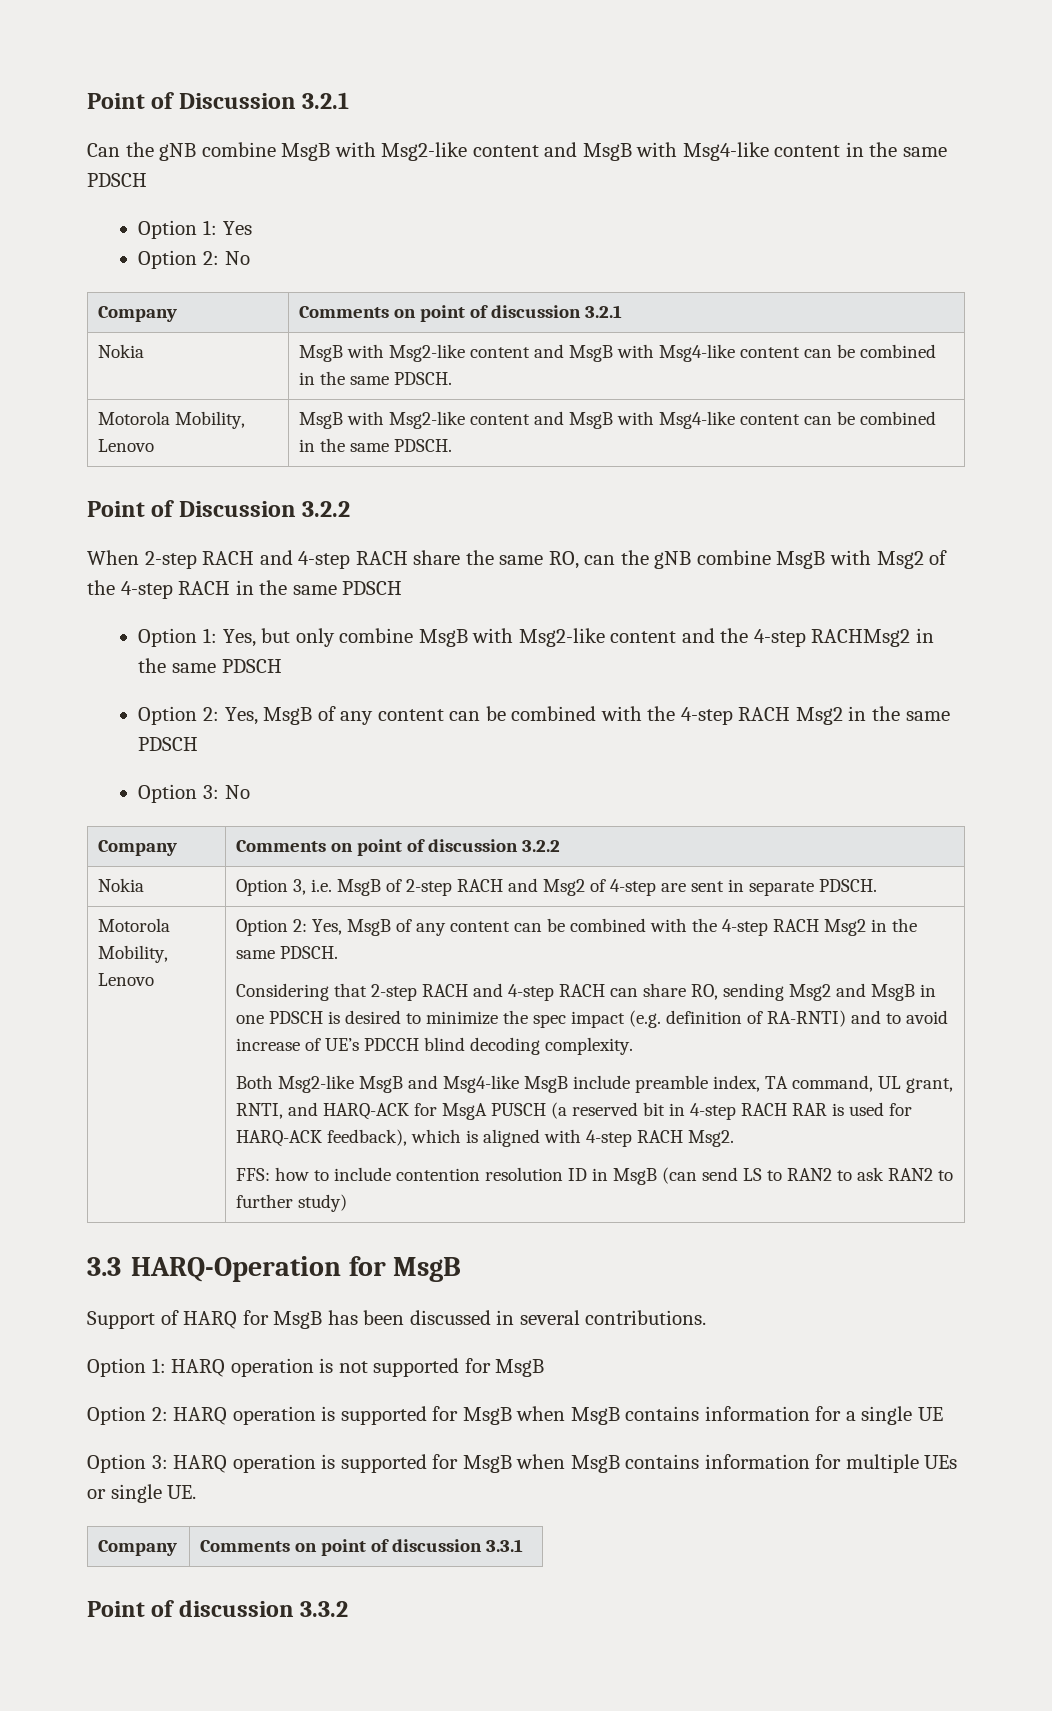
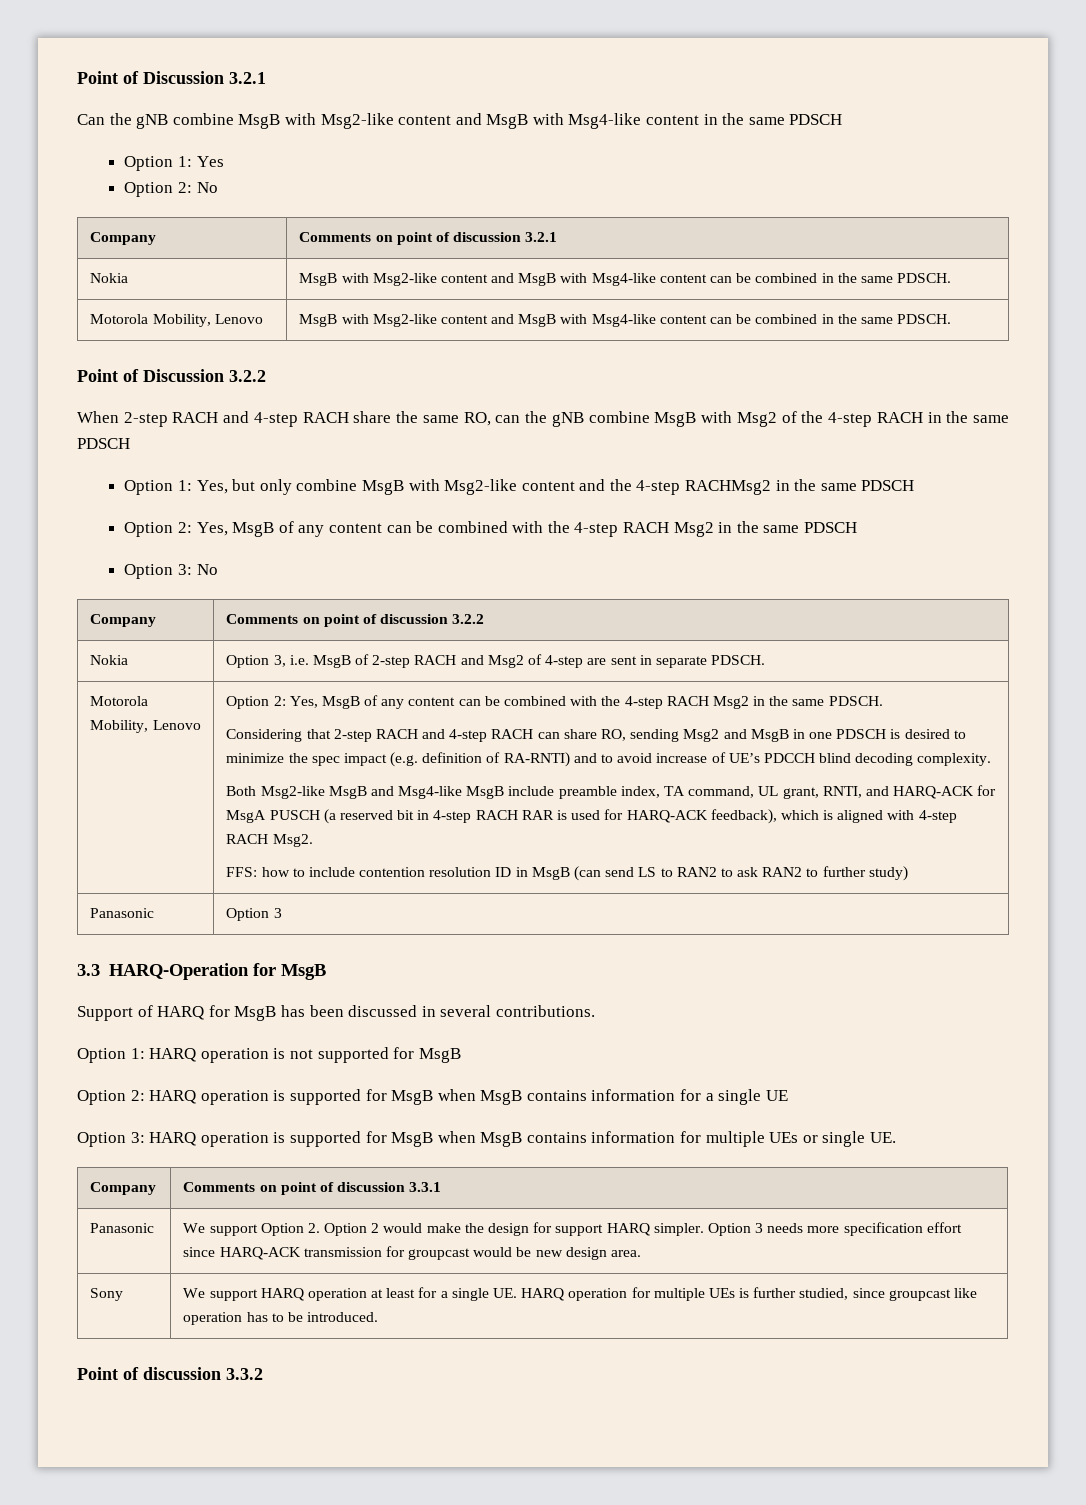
+ Panasonic | Option 3
+ Panasonic | We support Option 2. Option 2 would make the design for support HARQ simpler. Option 3 needs more specification effort since HARQ-ACK transmission for groupcast would be new design area.
+ Sony | We support HARQ operation at least for a single UE. HARQ operation for multiple UEs is further studied, since groupcast like operation has to be introduced.

